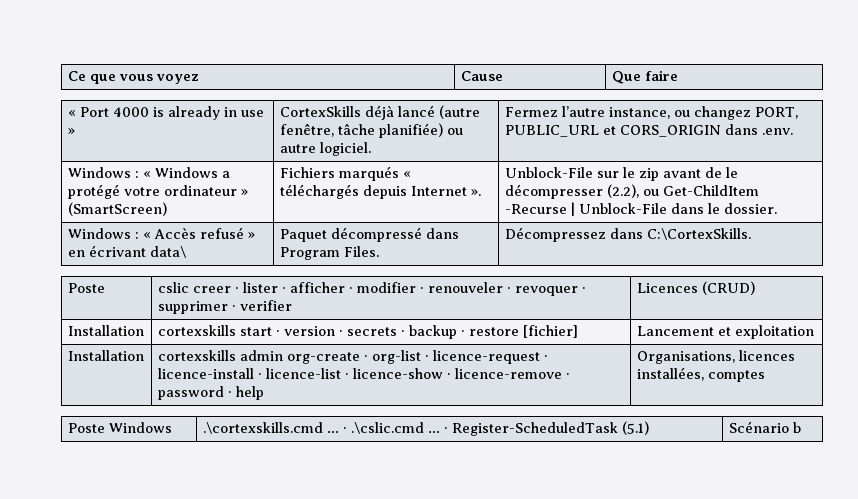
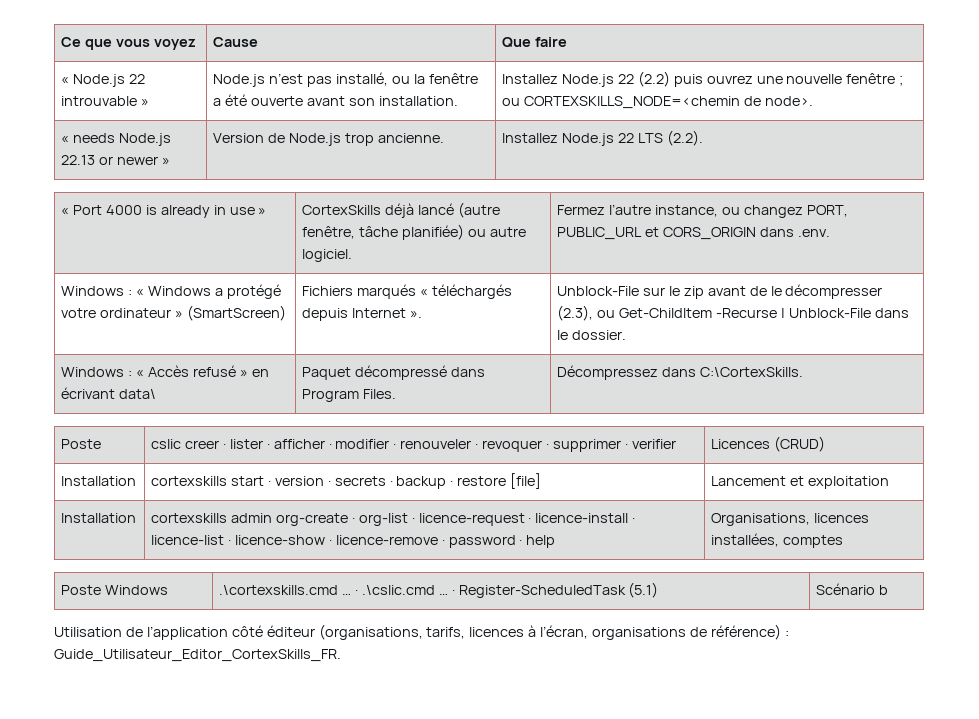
+ « Node.js 22 introuvable » | Node.js n’est pas installé, ou la fenêtre a été ouverte avant son installation. | Installez Node.js 22 (2.2) puis ouvrez une nouvelle fenêtre ; ou CORTEXSKILLS_NODE=<chemin de node>.
+ « needs Node.js 22.13 or newer » | Version de Node.js trop ancienne. | Installez Node.js 22 LTS (2.2).
- Windows : « Windows a protégé votre ordinateur » (SmartScreen) | Fichiers marqués « téléchargés depuis Internet ». | Unblock-File sur le zip avant de le décompresser (2.2), ou Get-ChildItem -Recurse | Unblock-File dans le dossier.
+ Windows : « Windows a protégé votre ordinateur » (SmartScreen) | Fichiers marqués « téléchargés depuis Internet ». | Unblock-File sur le zip avant de le décompresser (2.3), ou Get-ChildItem -Recurse | Unblock-File dans le dossier.
- Installation | cortexskills start · version · secrets · backup · restore [fichier] | Lancement et exploitation
+ Installation | cortexskills start · version · secrets · backup · restore [file] | Lancement et exploitation
+ Utilisation de l’application côté éditeur (organisations, tarifs, licences à l’écran, organisations de référence) : Guide_Utilisateur_Editor_CortexSkills_FR.

